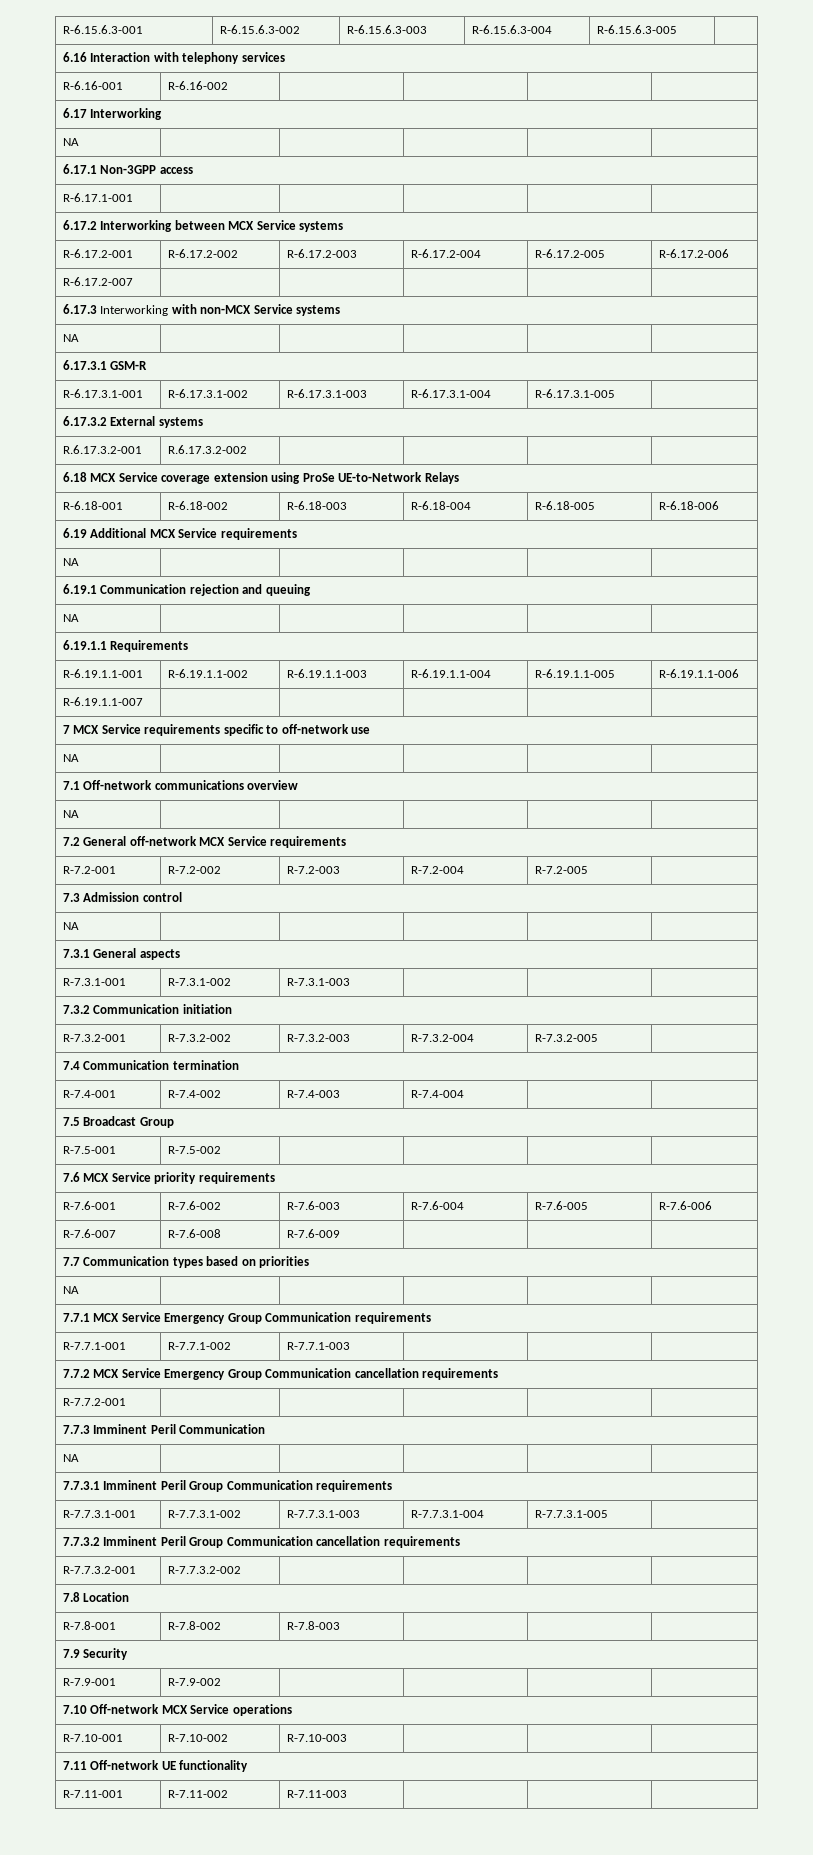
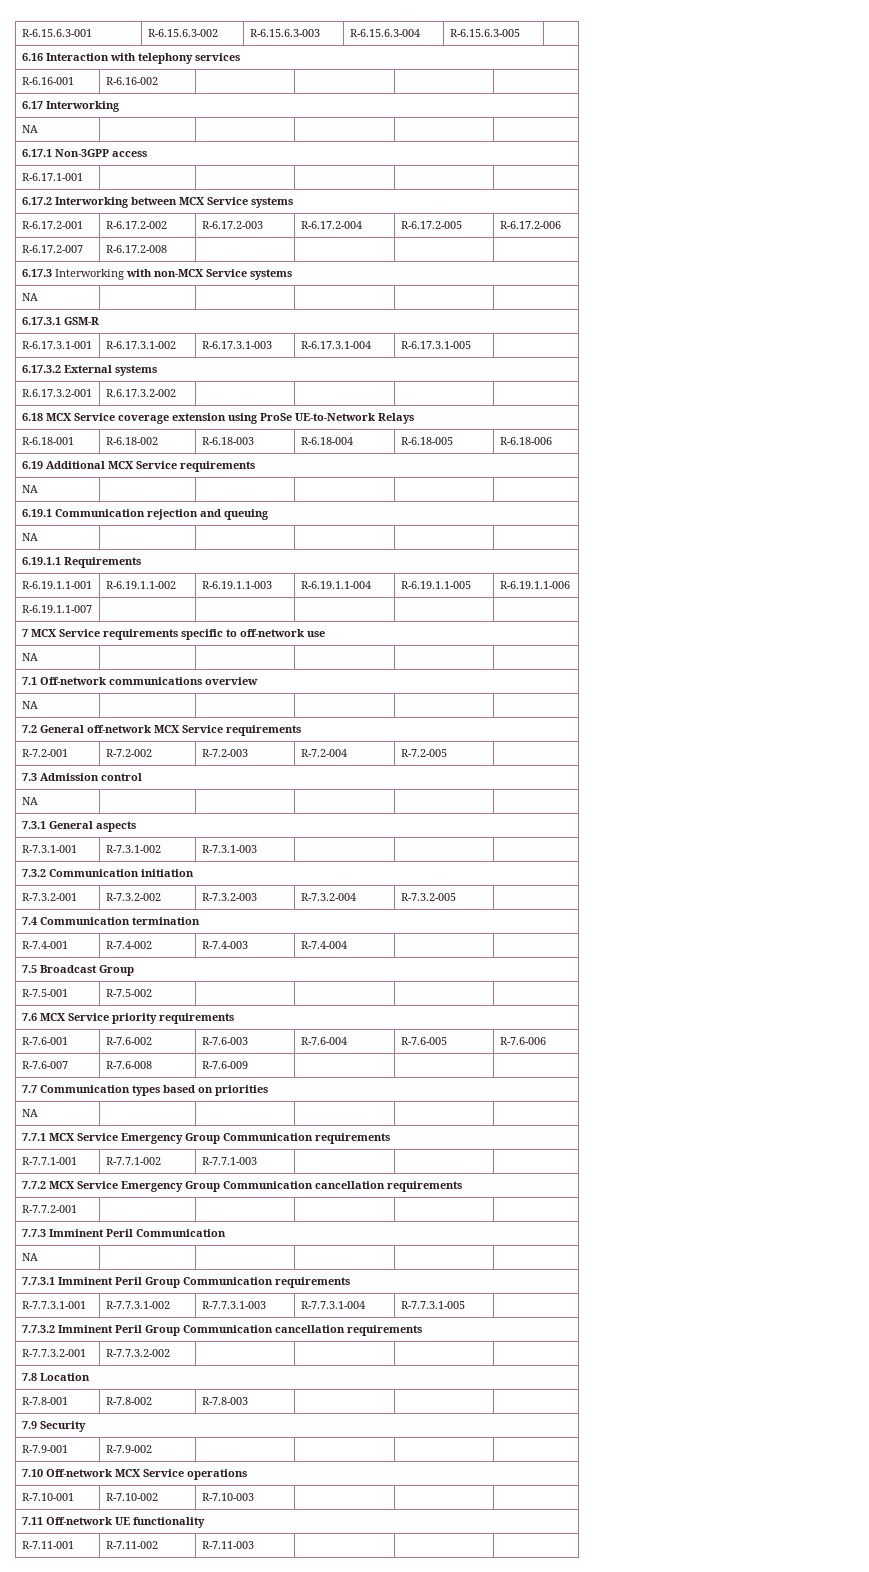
- R-6.17.2-007 | | | | |
+ R-6.17.2-007 | R-6.17.2-008 | | | |

